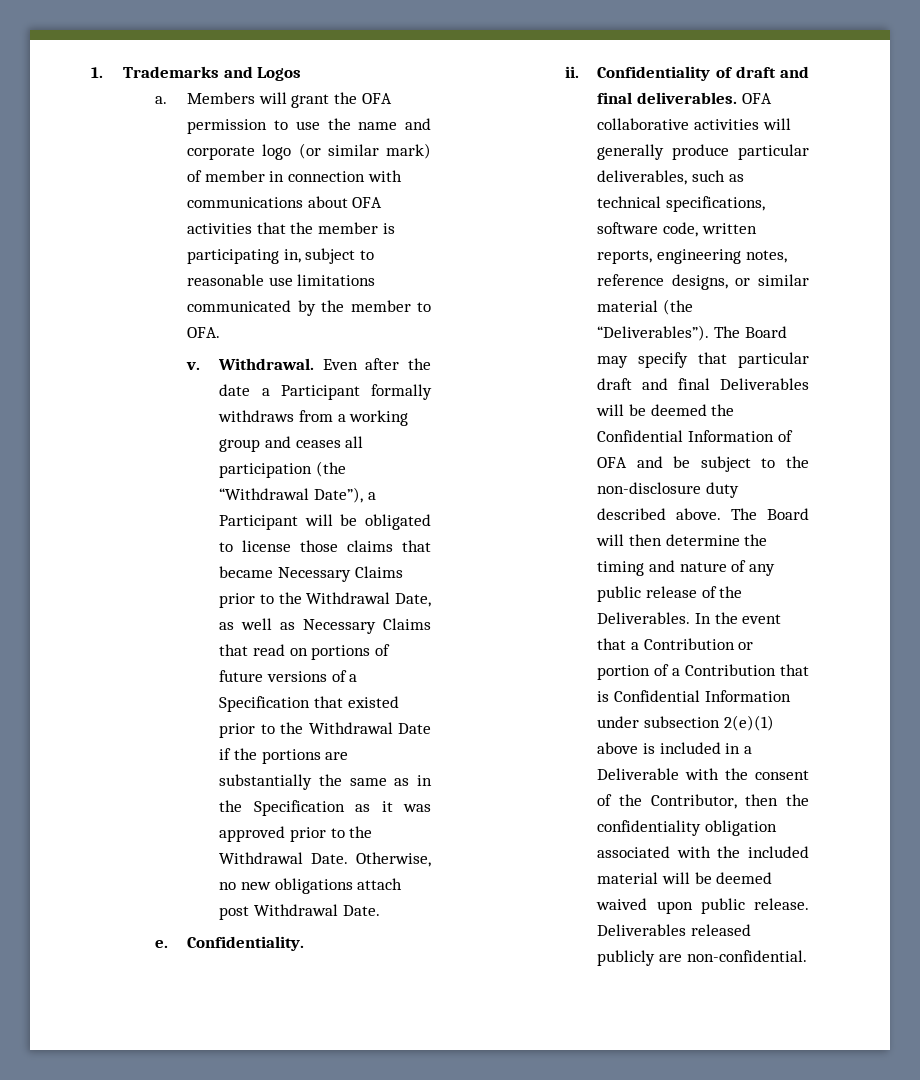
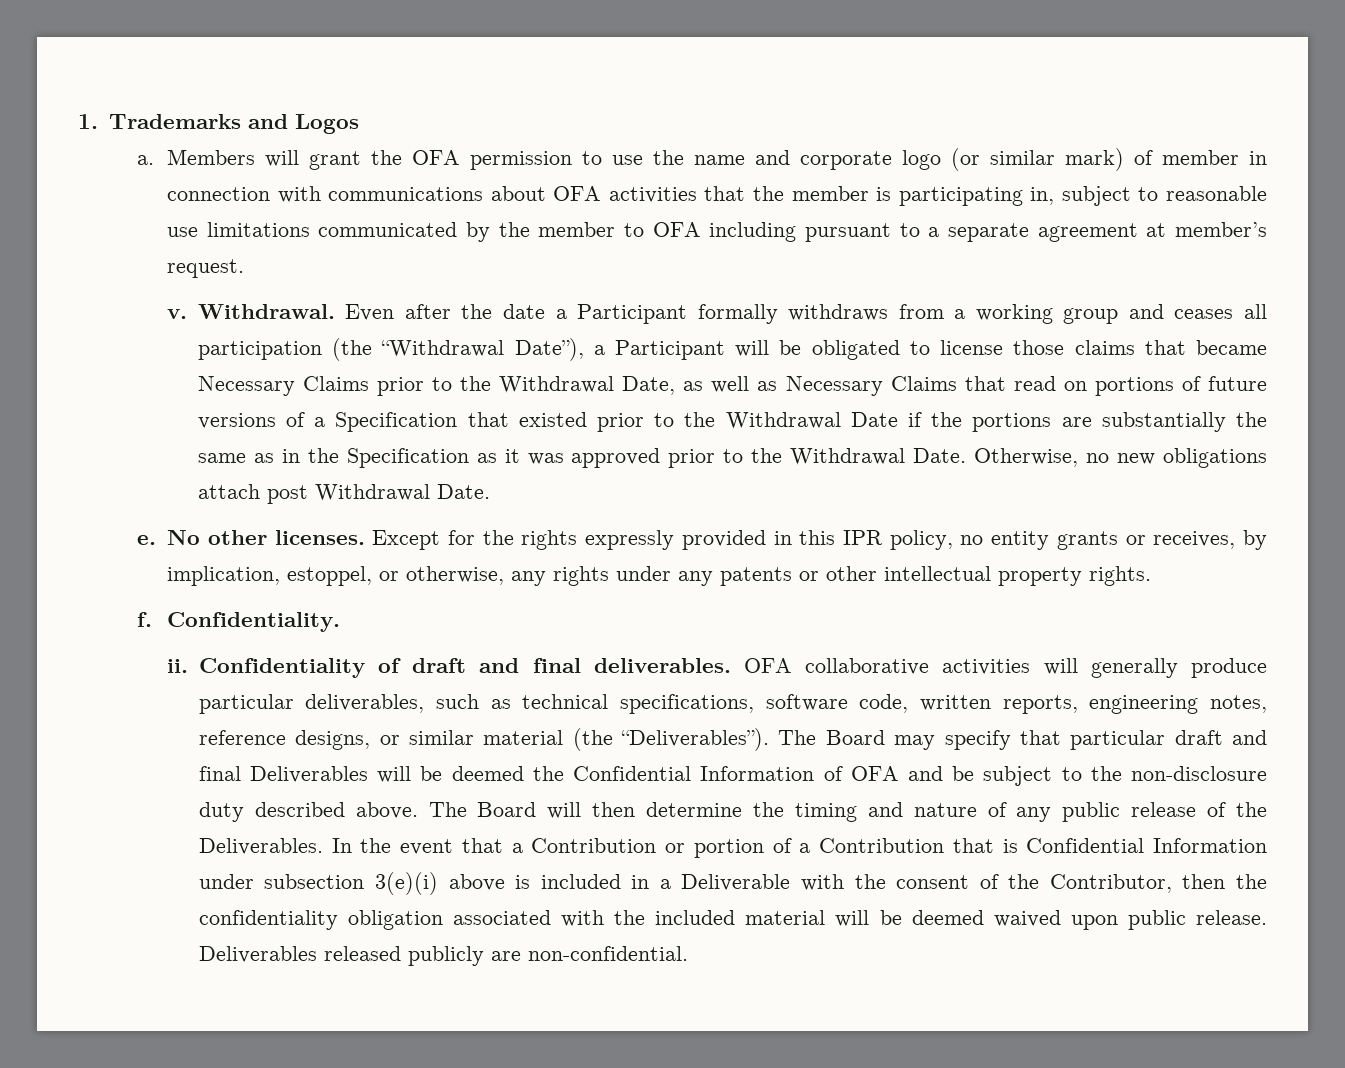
- Members will grant the OFA permission to use the name and corporate logo (or similar mark) of member in connection with communications about OFA activities that the member is participating in, subject to reasonable use limitations communicated by the member to OFA.
+ Members will grant the OFA permission to use the name and corporate logo (or similar mark) of member in connection with communications about OFA activities that the member is participating in, subject to reasonable use limitations communicated by the member to OFA including pursuant to a separate agreement at member’s request.
+ No other licenses. Except for the rights expressly provided in this IPR policy, no entity grants or receives, by implication, estoppel, or otherwise, any rights under any patents or other intellectual property rights.
+ f.
- In the event that a Contribution or portion of a Contribution that is Confidential Information under subsection 2(e)(1) above is included in a Deliverable with the consent of the Contributor, then the confidentiality obligation associated with the included material will be deemed waived upon public release.
+ In the event that a Contribution or portion of a Contribution that is Confidential Information under subsection 3(e)(i) above is included in a Deliverable with the consent of the Contributor, then the confidentiality obligation associated with the included material will be deemed waived upon public release.

